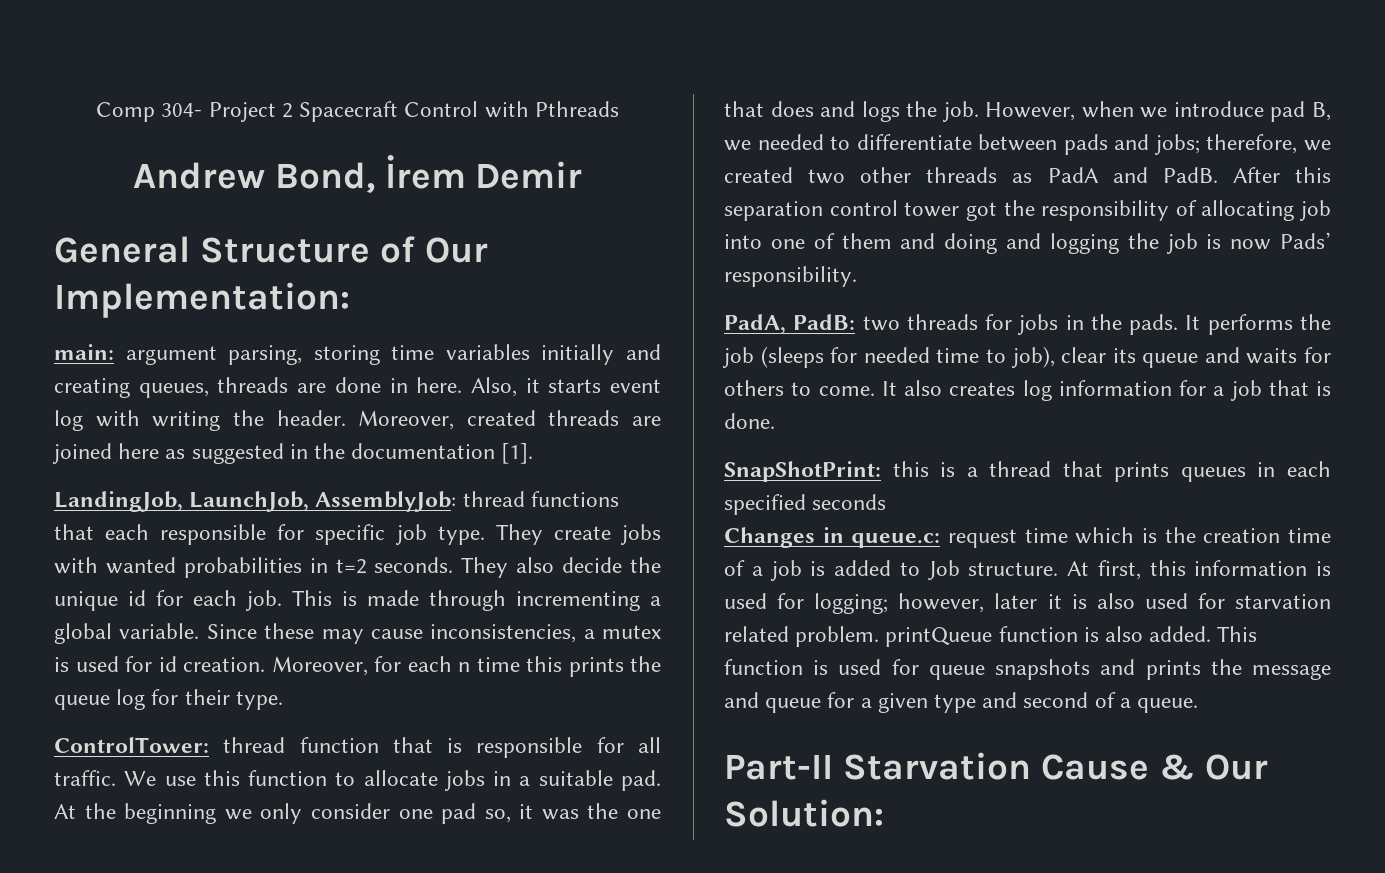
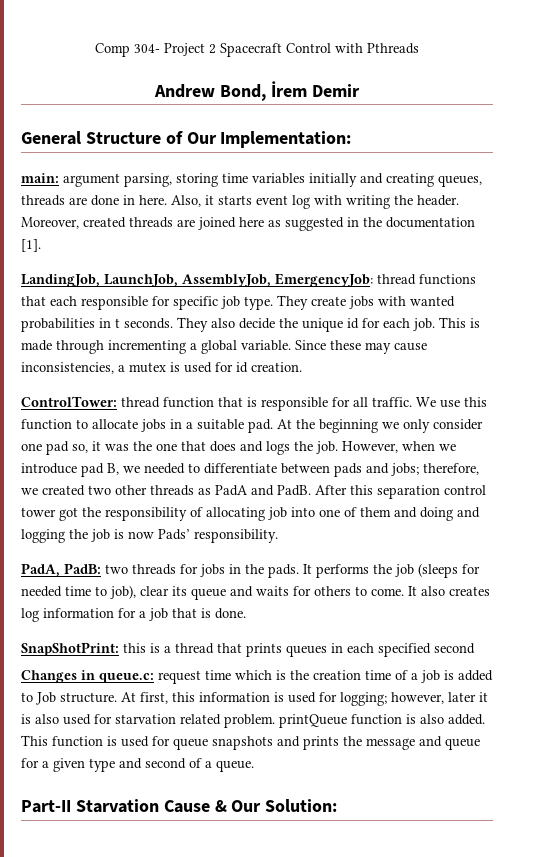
- LandingJob, LaunchJob, AssemblyJob: thread functions that each responsible for specific job type.
+ LandingJob, LaunchJob, AssemblyJob, EmergencyJob: thread functions that each responsible for specific job type.
- They create jobs with wanted probabilities in t=2 seconds.
+ They create jobs with wanted probabilities in t seconds.
- Moreover, for each n time this prints the queue log for their type.
- SnapShotPrint: this is a thread that prints queues in each specified seconds
+ SnapShotPrint: this is a thread that prints queues in each specified second

